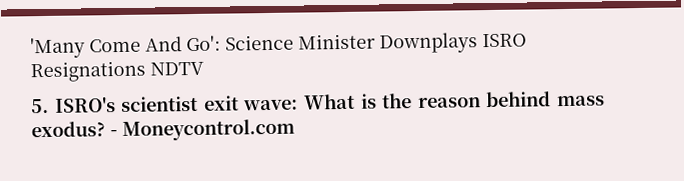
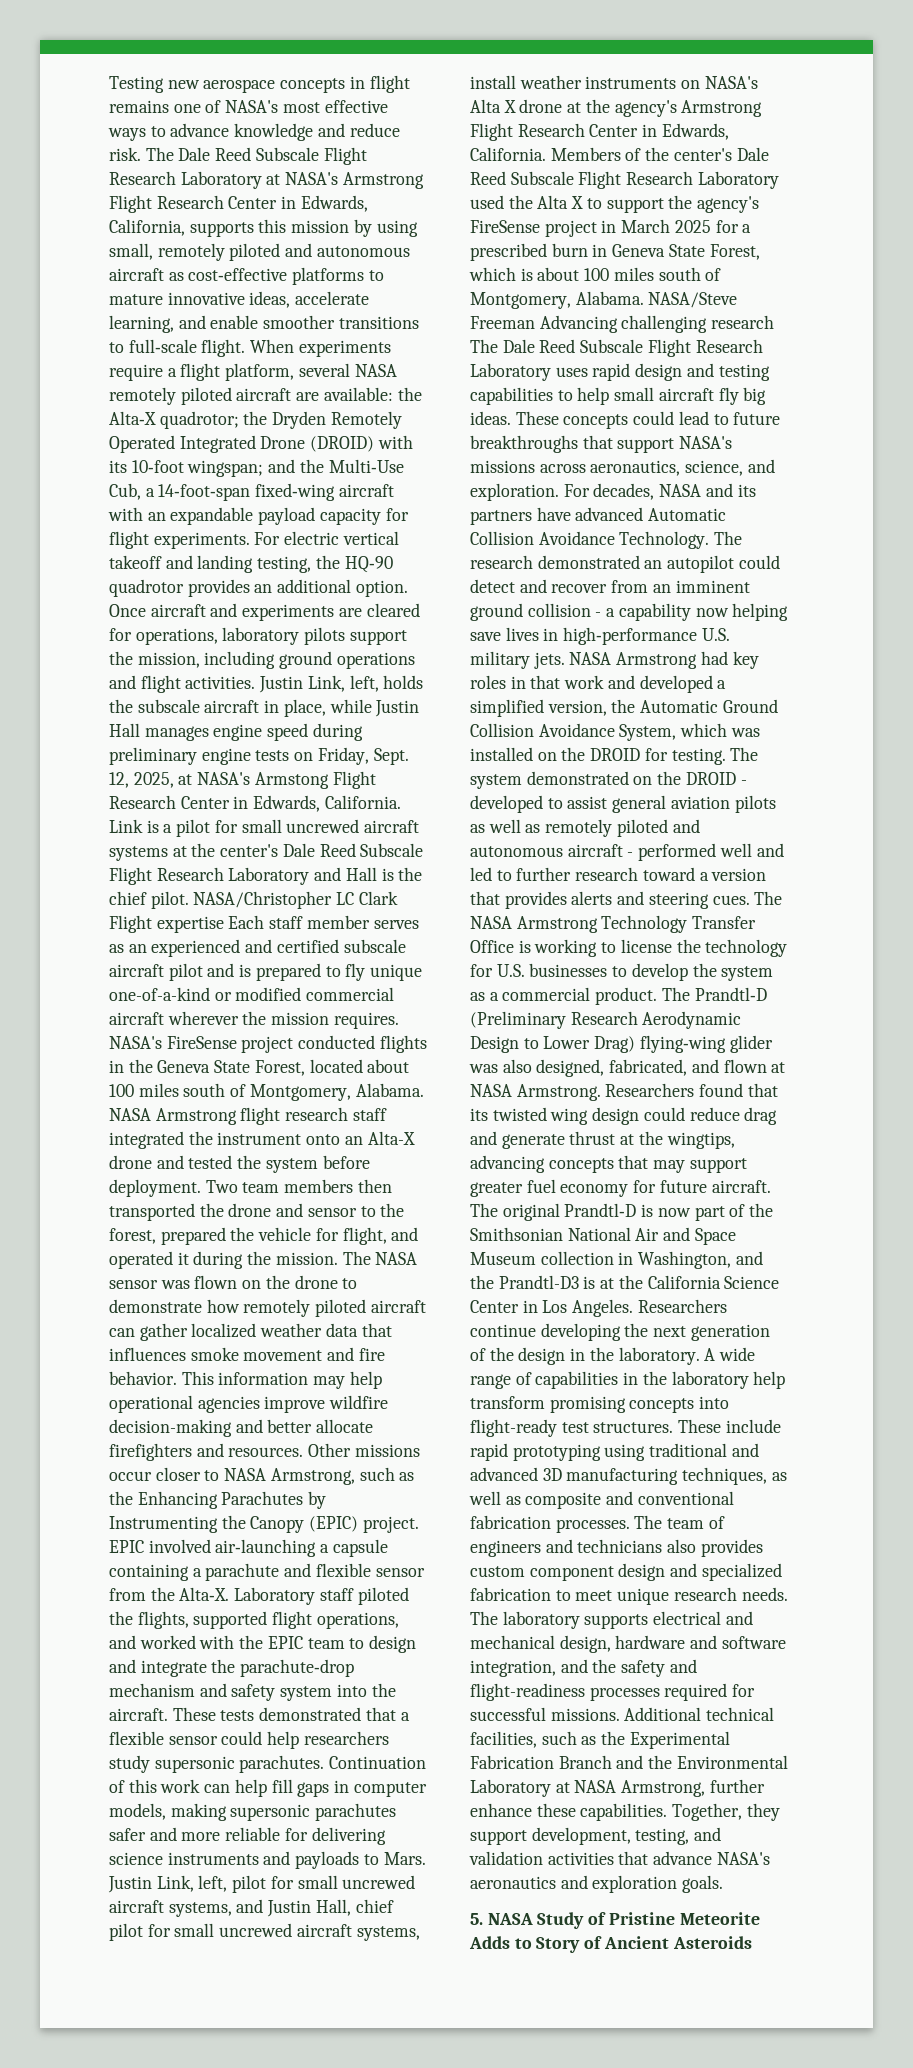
- 'Many Come And Go': Science Minister Downplays ISRO Resignations NDTV
- 5. ISRO's scientist exit wave: What is the reason behind mass exodus? - Moneycontrol.com
+ Testing new aerospace concepts in flight remains one of NASA's most effective ways to advance knowledge and reduce risk. The Dale Reed Subscale Flight Research Laboratory at NASA's Armstrong Flight Research Center in Edwards, California, supports this mission by using small, remotely piloted and autonomous aircraft as cost‑effective platforms to mature innovative ideas, accelerate learning, and enable smoother transitions to full‑scale flight. When experiments require a flight platform, several NASA remotely piloted aircraft are available: the Alta‑X quadrotor; the Dryden Remotely Operated Integrated Drone (DROID) with its 10‑foot wingspan; and the Multi‑Use Cub, a 14‑foot‑span fixed‑wing aircraft with an expandable payload capacity for flight experiments. For electric vertical takeoff and landing testing, the HQ‑90 quadrotor provides an additional option. Once aircraft and experiments are cleared for operations, laboratory pilots support the mission, including ground operations and flight activities. Justin Link, left, holds the subscale aircraft in place, while Justin Hall manages engine speed during preliminary engine tests on Friday, Sept. 12, 2025, at NASA's Armstong Flight Research Center in Edwards, California. Link is a pilot for small uncrewed aircraft systems at the center's Dale Reed Subscale Flight Research Laboratory and Hall is the chief pilot. NASA/Christopher LC Clark Flight expertise Each staff member serves as an experienced and certified subscale aircraft pilot and is prepared to fly unique one-of-a-kind or modified commercial aircraft wherever the mission requires. NASA's FireSense project conducted flights in the Geneva State Forest, located about 100 miles south of Montgomery, Alabama. NASA Armstrong flight research staff integrated the instrument onto an Alta-X drone and tested the system before deployment. Two team members then transported the drone and sensor to the forest, prepared the vehicle for flight, and operated it during the mission. The NASA sensor was flown on the drone to demonstrate how remotely piloted aircraft can gather localized weather data that influences smoke movement and fire behavior. This information may help operational agencies improve wildfire decision-making and better allocate firefighters and resources. Other missions occur closer to NASA Armstrong, such as the Enhancing Parachutes by Instrumenting the Canopy (EPIC) project. EPIC involved air‑launching a capsule containing a parachute and flexible sensor from the Alta‑X. Laboratory staff piloted the flights, supported flight operations, and worked with the EPIC team to design and integrate the parachute‑drop mechanism and safety system into the aircraft. These tests demonstrated that a flexible sensor could help researchers study supersonic parachutes. Continuation of this work can help fill gaps in computer models, making supersonic parachutes safer and more reliable for delivering science instruments and payloads to Mars. Justin Link, left, pilot for small uncrewed aircraft systems, and Justin Hall, chief pilot for small uncrewed aircraft systems, install weather instruments on NASA's Alta X drone at the agency's Armstrong Flight Research Center in Edwards, California. Members of the center's Dale Reed Subscale Flight Research Laboratory used the Alta X to support the agency's FireSense project in March 2025 for a prescribed burn in Geneva State Forest, which is about 100 miles south of Montgomery, Alabama. NASA/Steve Freeman Advancing challenging research The Dale Reed Subscale Flight Research Laboratory uses rapid design and testing capabilities to help small aircraft fly big ideas. These concepts could lead to future breakthroughs that support NASA's missions across aeronautics, science, and exploration. For decades, NASA and its partners have advanced Automatic Collision Avoidance Technology. The research demonstrated an autopilot could detect and recover from an imminent ground collision - a capability now helping save lives in high‑performance U.S. military jets. NASA Armstrong had key roles in that work and developed a simplified version, the Automatic Ground Collision Avoidance System, which was installed on the DROID for testing. The system demonstrated on the DROID - developed to assist general aviation pilots as well as remotely piloted and autonomous aircraft - performed well and led to further research toward a version that provides alerts and steering cues. The NASA Armstrong Technology Transfer Office is working to license the technology for U.S. businesses to develop the system as a commercial product. The Prandtl‑D (Preliminary Research Aerodynamic Design to Lower Drag) flying‑wing glider was also designed, fabricated, and flown at NASA Armstrong. Researchers found that its twisted wing design could reduce drag and generate thrust at the wingtips, advancing concepts that may support greater fuel economy for future aircraft. The original Prandtl‑D is now part of the Smithsonian National Air and Space Museum collection in Washington, and the Prandtl-D3 is at the California Science Center in Los Angeles. Researchers continue developing the next generation of the design in the laboratory. A wide range of capabilities in the laboratory help transform promising concepts into flight-ready test structures. These include rapid prototyping using traditional and advanced 3D manufacturing techniques, as well as composite and conventional fabrication processes. The team of engineers and technicians also provides custom component design and specialized fabrication to meet unique research needs. The laboratory supports electrical and mechanical design, hardware and software integration, and the safety and flight-readiness processes required for successful missions. Additional technical facilities, such as the Experimental Fabrication Branch and the Environmental Laboratory at NASA Armstrong, further enhance these capabilities. Together, they support development, testing, and validation activities that advance NASA's aeronautics and exploration goals.
+ 5. NASA Study of Pristine Meteorite Adds to Story of Ancient Asteroids

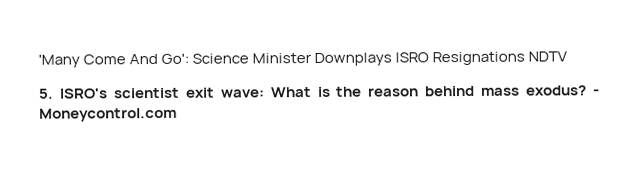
- Testing new aerospace concepts in flight remains one of NASA's most effective ways to advance knowledge and reduce risk. The Dale Reed Subscale Flight Research Laboratory at NASA's Armstrong Flight Research Center in Edwards, California, supports this mission by using small, remotely piloted and autonomous aircraft as cost‑effective platforms to mature innovative ideas, accelerate learning, and enable smoother transitions to full‑scale flight. When experiments require a flight platform, several NASA remotely piloted aircraft are available: the Alta‑X quadrotor; the Dryden Remotely Operated Integrated Drone (DROID) with its 10‑foot wingspan; and the Multi‑Use Cub, a 14‑foot‑span fixed‑wing aircraft with an expandable payload capacity for flight experiments. For electric vertical takeoff and landing testing, the HQ‑90 quadrotor provides an additional option. Once aircraft and experiments are cleared for operations, laboratory pilots support the mission, including ground operations and flight activities. Justin Link, left, holds the subscale aircraft in place, while Justin Hall manages engine speed during preliminary engine tests on Friday, Sept. 12, 2025, at NASA's Armstong Flight Research Center in Edwards, California. Link is a pilot for small uncrewed aircraft systems at the center's Dale Reed Subscale Flight Research Laboratory and Hall is the chief pilot. NASA/Christopher LC Clark Flight expertise Each staff member serves as an experienced and certified subscale aircraft pilot and is prepared to fly unique one-of-a-kind or modified commercial aircraft wherever the mission requires. NASA's FireSense project conducted flights in the Geneva State Forest, located about 100 miles south of Montgomery, Alabama. NASA Armstrong flight research staff integrated the instrument onto an Alta-X drone and tested the system before deployment. Two team members then transported the drone and sensor to the forest, prepared the vehicle for flight, and operated it during the mission. The NASA sensor was flown on the drone to demonstrate how remotely piloted aircraft can gather localized weather data that influences smoke movement and fire behavior. This information may help operational agencies improve wildfire decision-making and better allocate firefighters and resources. Other missions occur closer to NASA Armstrong, such as the Enhancing Parachutes by Instrumenting the Canopy (EPIC) project. EPIC involved air‑launching a capsule containing a parachute and flexible sensor from the Alta‑X. Laboratory staff piloted the flights, supported flight operations, and worked with the EPIC team to design and integrate the parachute‑drop mechanism and safety system into the aircraft. These tests demonstrated that a flexible sensor could help researchers study supersonic parachutes. Continuation of this work can help fill gaps in computer models, making supersonic parachutes safer and more reliable for delivering science instruments and payloads to Mars. Justin Link, left, pilot for small uncrewed aircraft systems, and Justin Hall, chief pilot for small uncrewed aircraft systems, install weather instruments on NASA's Alta X drone at the agency's Armstrong Flight Research Center in Edwards, California. Members of the center's Dale Reed Subscale Flight Research Laboratory used the Alta X to support the agency's FireSense project in March 2025 for a prescribed burn in Geneva State Forest, which is about 100 miles south of Montgomery, Alabama. NASA/Steve Freeman Advancing challenging research The Dale Reed Subscale Flight Research Laboratory uses rapid design and testing capabilities to help small aircraft fly big ideas. These concepts could lead to future breakthroughs that support NASA's missions across aeronautics, science, and exploration. For decades, NASA and its partners have advanced Automatic Collision Avoidance Technology. The research demonstrated an autopilot could detect and recover from an imminent ground collision - a capability now helping save lives in high‑performance U.S. military jets. NASA Armstrong had key roles in that work and developed a simplified version, the Automatic Ground Collision Avoidance System, which was installed on the DROID for testing. The system demonstrated on the DROID - developed to assist general aviation pilots as well as remotely piloted and autonomous aircraft - performed well and led to further research toward a version that provides alerts and steering cues. The NASA Armstrong Technology Transfer Office is working to license the technology for U.S. businesses to develop the system as a commercial product. The Prandtl‑D (Preliminary Research Aerodynamic Design to Lower Drag) flying‑wing glider was also designed, fabricated, and flown at NASA Armstrong. Researchers found that its twisted wing design could reduce drag and generate thrust at the wingtips, advancing concepts that may support greater fuel economy for future aircraft. The original Prandtl‑D is now part of the Smithsonian National Air and Space Museum collection in Washington, and the Prandtl-D3 is at the California Science Center in Los Angeles. Researchers continue developing the next generation of the design in the laboratory. A wide range of capabilities in the laboratory help transform promising concepts into flight-ready test structures. These include rapid prototyping using traditional and advanced 3D manufacturing techniques, as well as composite and conventional fabrication processes. The team of engineers and technicians also provides custom component design and specialized fabrication to meet unique research needs. The laboratory supports electrical and mechanical design, hardware and software integration, and the safety and flight-readiness processes required for successful missions. Additional technical facilities, such as the Experimental Fabrication Branch and the Environmental Laboratory at NASA Armstrong, further enhance these capabilities. Together, they support development, testing, and validation activities that advance NASA's aeronautics and exploration goals.
- 5. NASA Study of Pristine Meteorite Adds to Story of Ancient Asteroids
+ 'Many Come And Go': Science Minister Downplays ISRO Resignations NDTV
+ 5. ISRO's scientist exit wave: What is the reason behind mass exodus? - Moneycontrol.com

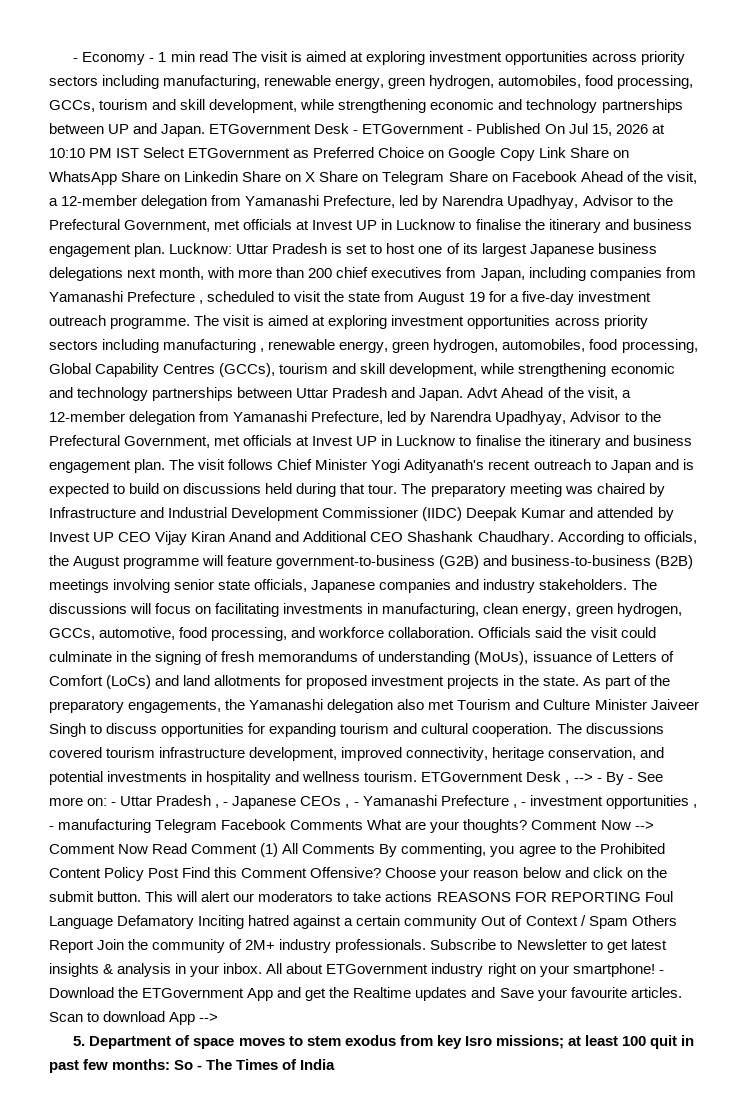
- 'Many Come And Go': Science Minister Downplays ISRO Resignations NDTV
- 5. ISRO's scientist exit wave: What is the reason behind mass exodus? - Moneycontrol.com
+ - Economy - 1 min read The visit is aimed at exploring investment opportunities across priority sectors including manufacturing, renewable energy, green hydrogen, automobiles, food processing, GCCs, tourism and skill development, while strengthening economic and technology partnerships between UP and Japan. ETGovernment Desk - ETGovernment - Published On Jul 15, 2026 at 10:10 PM IST Select ETGovernment as Preferred Choice on Google Copy Link Share on WhatsApp Share on Linkedin Share on X Share on Telegram Share on Facebook Ahead of the visit, a 12-member delegation from Yamanashi Prefecture, led by Narendra Upadhyay, Advisor to the Prefectural Government, met officials at Invest UP in Lucknow to finalise the itinerary and business engagement plan. Lucknow: Uttar Pradesh is set to host one of its largest Japanese business delegations next month, with more than 200 chief executives from Japan, including companies from Yamanashi Prefecture , scheduled to visit the state from August 19 for a five-day investment outreach programme. The visit is aimed at exploring investment opportunities across priority sectors including manufacturing , renewable energy, green hydrogen, automobiles, food processing, Global Capability Centres (GCCs), tourism and skill development, while strengthening economic and technology partnerships between Uttar Pradesh and Japan. Advt Ahead of the visit, a 12-member delegation from Yamanashi Prefecture, led by Narendra Upadhyay, Advisor to the Prefectural Government, met officials at Invest UP in Lucknow to finalise the itinerary and business engagement plan. The visit follows Chief Minister Yogi Adityanath's recent outreach to Japan and is expected to build on discussions held during that tour. The preparatory meeting was chaired by Infrastructure and Industrial Development Commissioner (IIDC) Deepak Kumar and attended by Invest UP CEO Vijay Kiran Anand and Additional CEO Shashank Chaudhary. According to officials, the August programme will feature government-to-business (G2B) and business-to-business (B2B) meetings involving senior state officials, Japanese companies and industry stakeholders. The discussions will focus on facilitating investments in manufacturing, clean energy, green hydrogen, GCCs, automotive, food processing, and workforce collaboration. Officials said the visit could culminate in the signing of fresh memorandums of understanding (MoUs), issuance of Letters of Comfort (LoCs) and land allotments for proposed investment projects in the state. As part of the preparatory engagements, the Yamanashi delegation also met Tourism and Culture Minister Jaiveer Singh to discuss opportunities for expanding tourism and cultural cooperation. The discussions covered tourism infrastructure development, improved connectivity, heritage conservation, and potential investments in hospitality and wellness tourism. ETGovernment Desk , --> - By - See more on: - Uttar Pradesh , - Japanese CEOs , - Yamanashi Prefecture , - investment opportunities , - manufacturing Telegram Facebook Comments What are your thoughts? Comment Now --> Comment Now Read Comment (1) All Comments By commenting, you agree to the Prohibited Content Policy Post Find this Comment Offensive? Choose your reason below and click on the submit button. This will alert our moderators to take actions REASONS FOR REPORTING Foul Language Defamatory Inciting hatred against a certain community Out of Context / Spam Others Report Join the community of 2M+ industry professionals. Subscribe to Newsletter to get latest insights & analysis in your inbox. All about ETGovernment industry right on your smartphone! - Download the ETGovernment App and get the Realtime updates and Save your favourite articles. Scan to download App -->
+ 5. Department of space moves to stem exodus from key Isro missions; at least 100 quit in past few months: So - The Times of India

